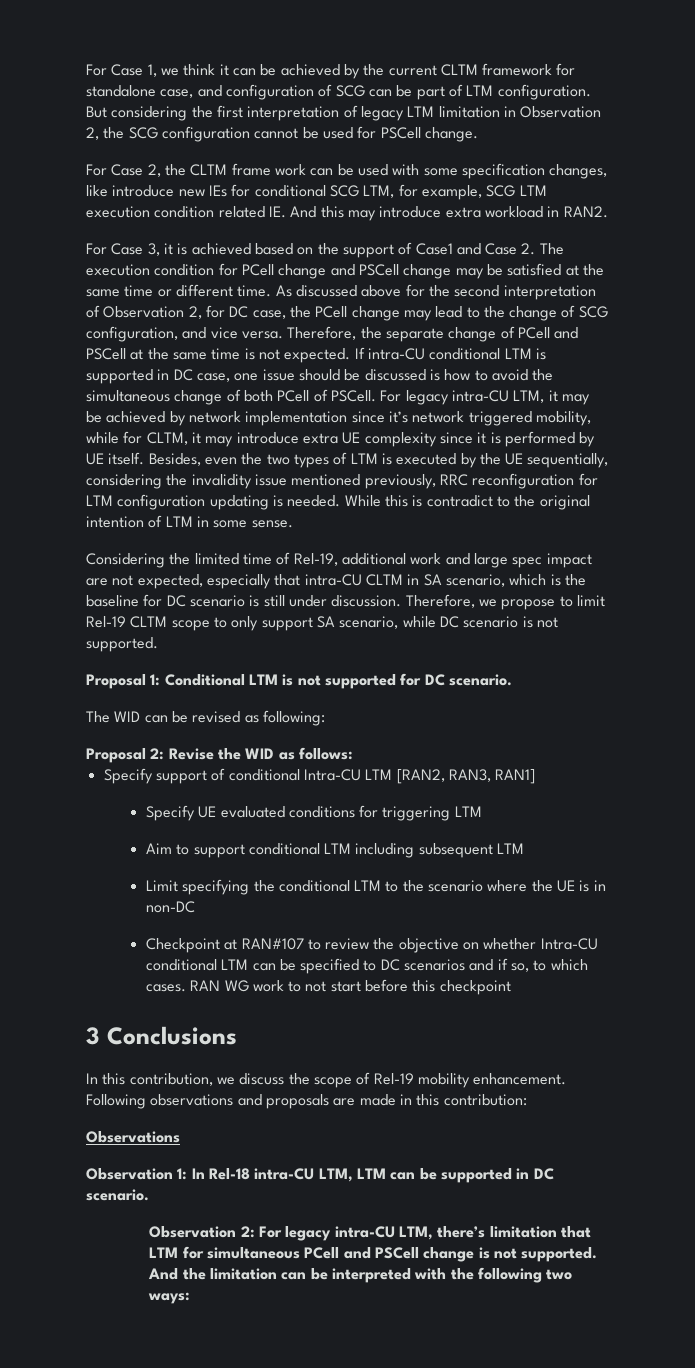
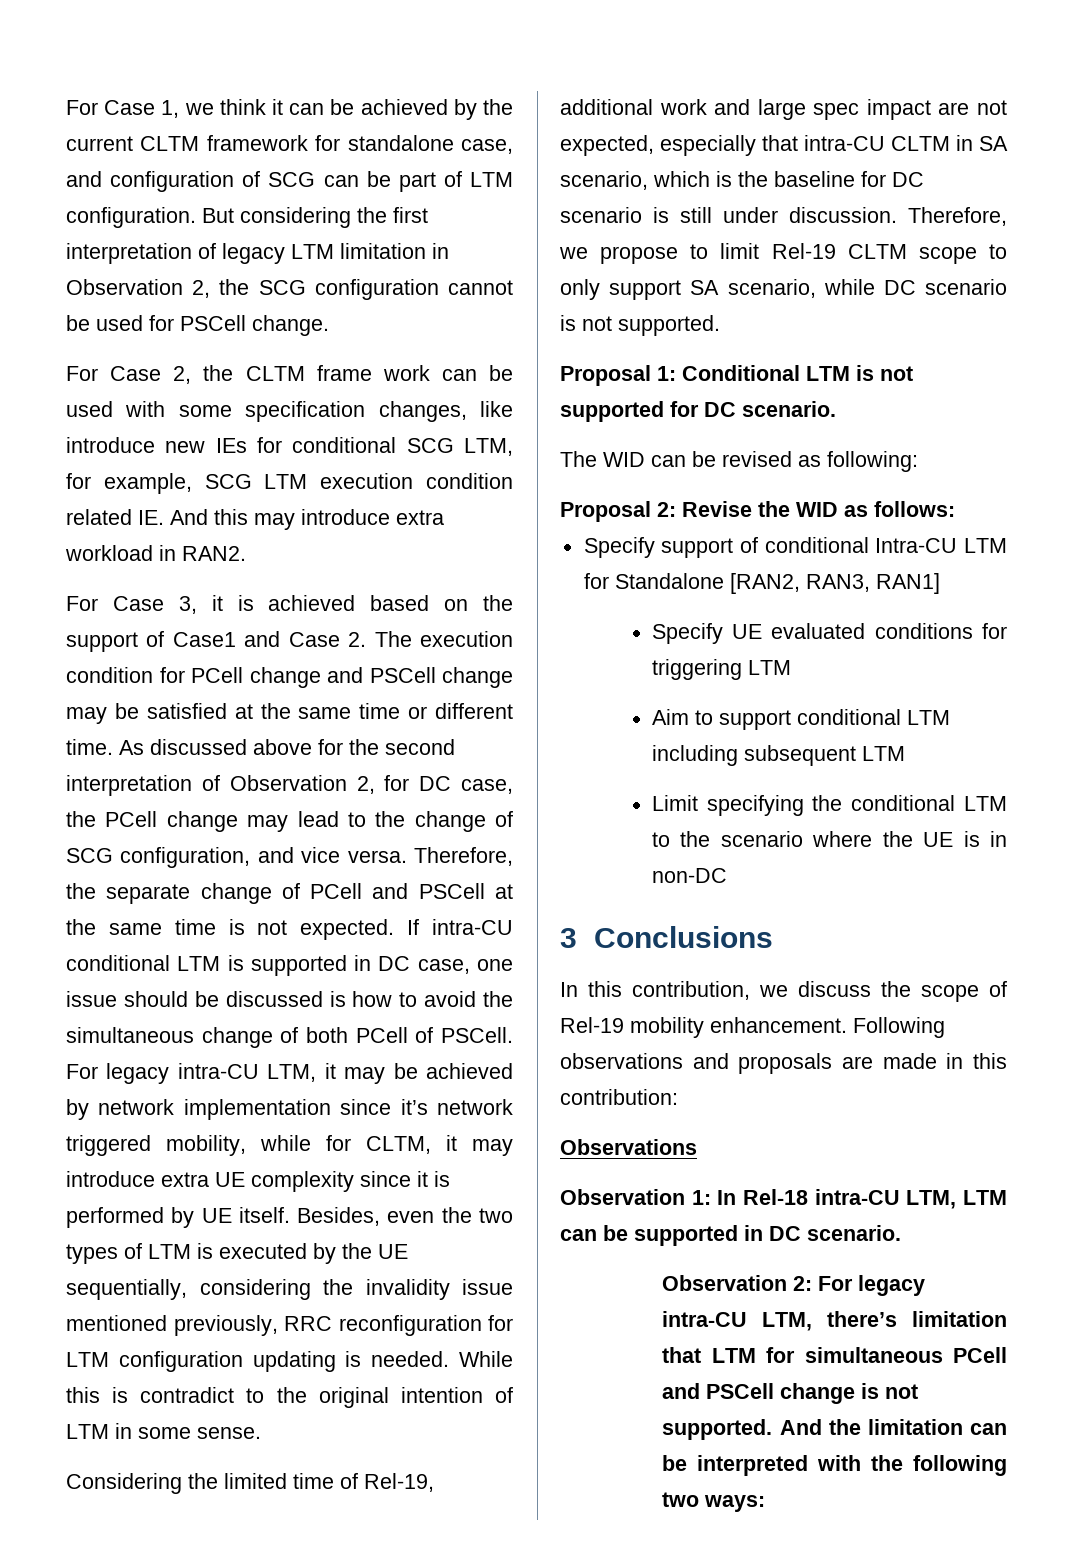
- Specify support of conditional Intra-CU LTM [RAN2, RAN3, RAN1]
+ Specify support of conditional Intra-CU LTM for Standalone [RAN2, RAN3, RAN1]
- Checkpoint at RAN#107 to review the objective on whether Intra-CU conditional LTM can be specified to DC scenarios and if so, to which cases. RAN WG work to not start before this checkpoint

